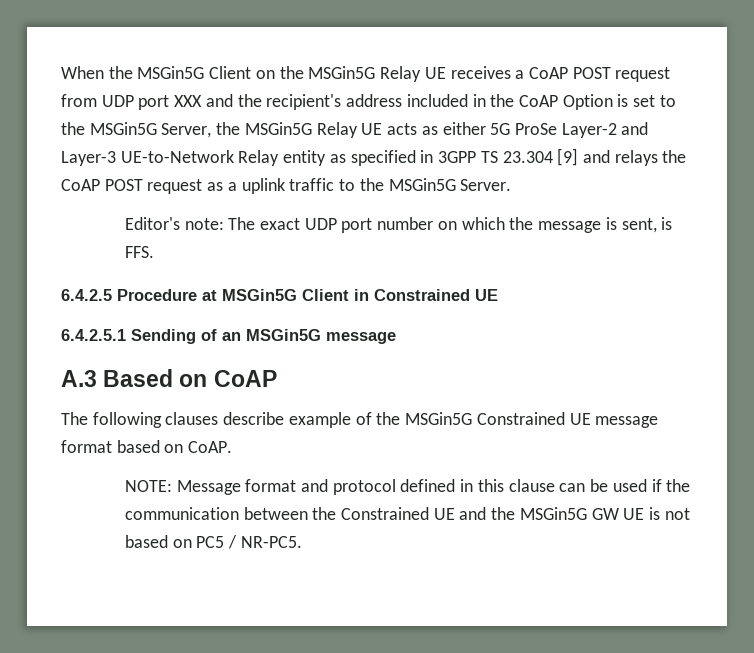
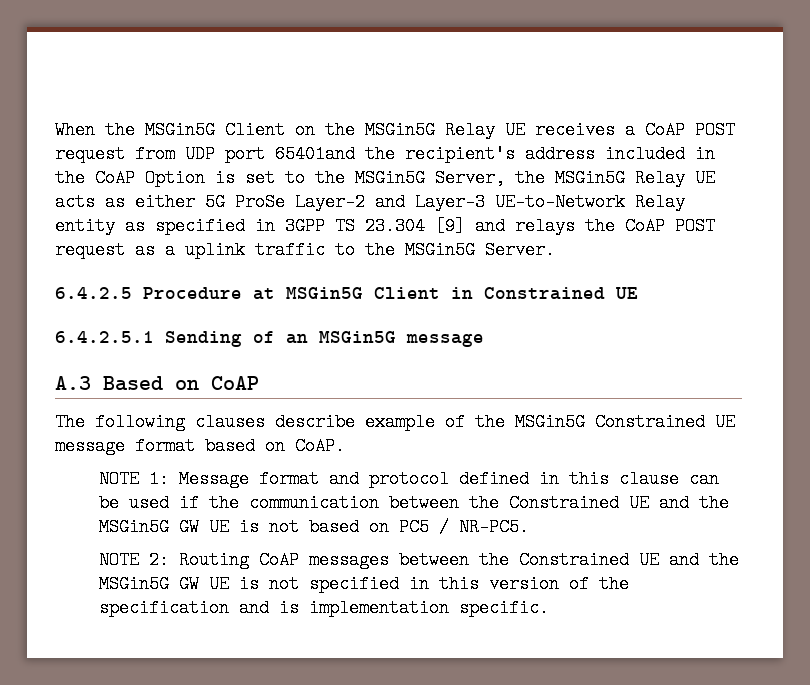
- When the MSGin5G Client on the MSGin5G Relay UE receives a CoAP POST request from UDP port XXX and the recipient's address included in the CoAP Option is set to the MSGin5G Server, the MSGin5G Relay UE acts as either 5G ProSe Layer-2 and Layer-3 UE-to-Network Relay entity as specified in 3GPP TS 23.304 [9] and relays the CoAP POST request as a uplink traffic to the MSGin5G Server.
+ When the MSGin5G Client on the MSGin5G Relay UE receives a CoAP POST request from UDP port 65401and the recipient's address included in the CoAP Option is set to the MSGin5G Server, the MSGin5G Relay UE acts as either 5G ProSe Layer-2 and Layer-3 UE-to-Network Relay entity as specified in 3GPP TS 23.304 [9] and relays the CoAP POST request as a uplink traffic to the MSGin5G Server.
- Editor's note: The exact UDP port number on which the message is sent, is FFS.
- NOTE: Message format and protocol defined in this clause can be used if the communication between the Constrained UE and the MSGin5G GW UE is not based on PC5 / NR-PC5.
+ NOTE 1: Message format and protocol defined in this clause can be used if the communication between the Constrained UE and the MSGin5G GW UE is not based on PC5 / NR-PC5.
+ NOTE 2: Routing CoAP messages between the Constrained UE and the MSGin5G GW UE is not specified in this version of the specification and is implementation specific.

